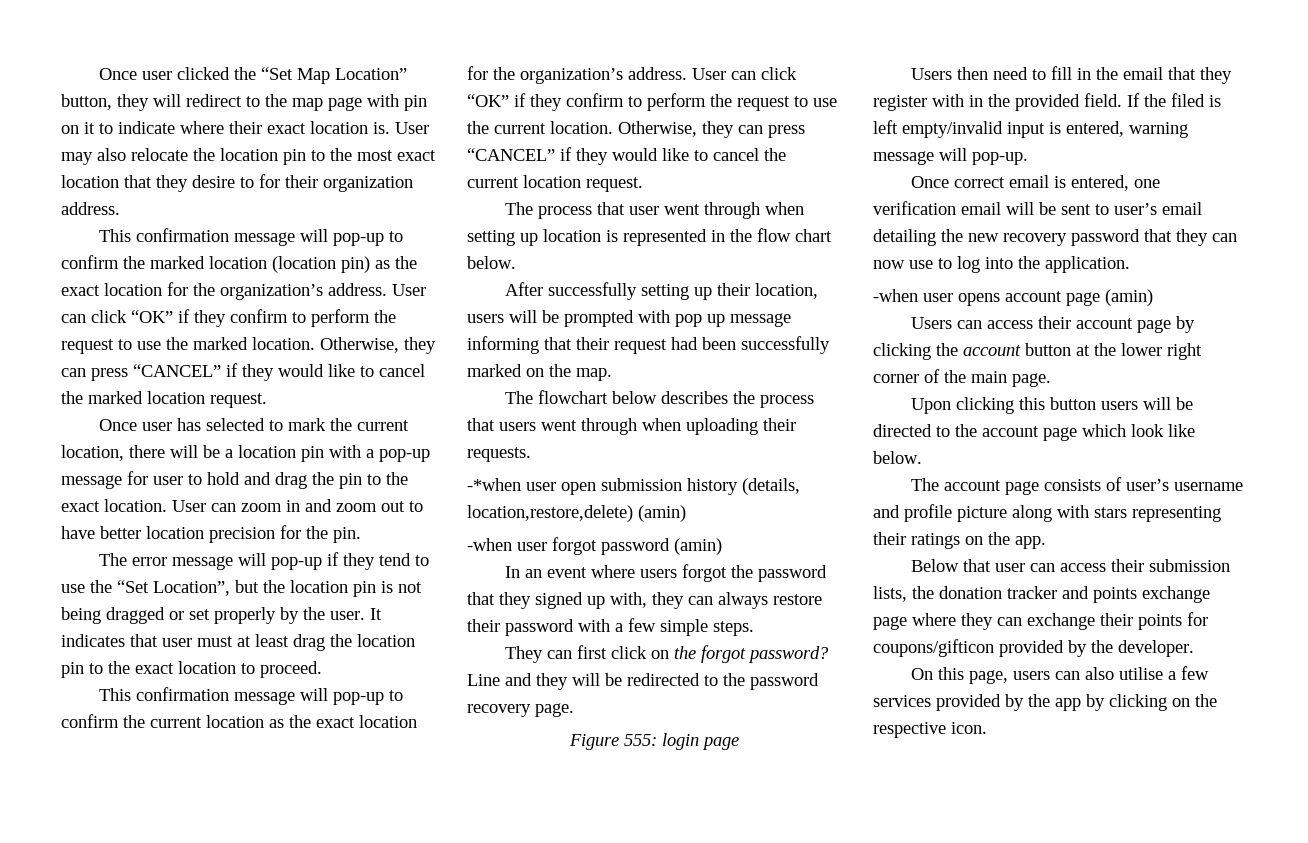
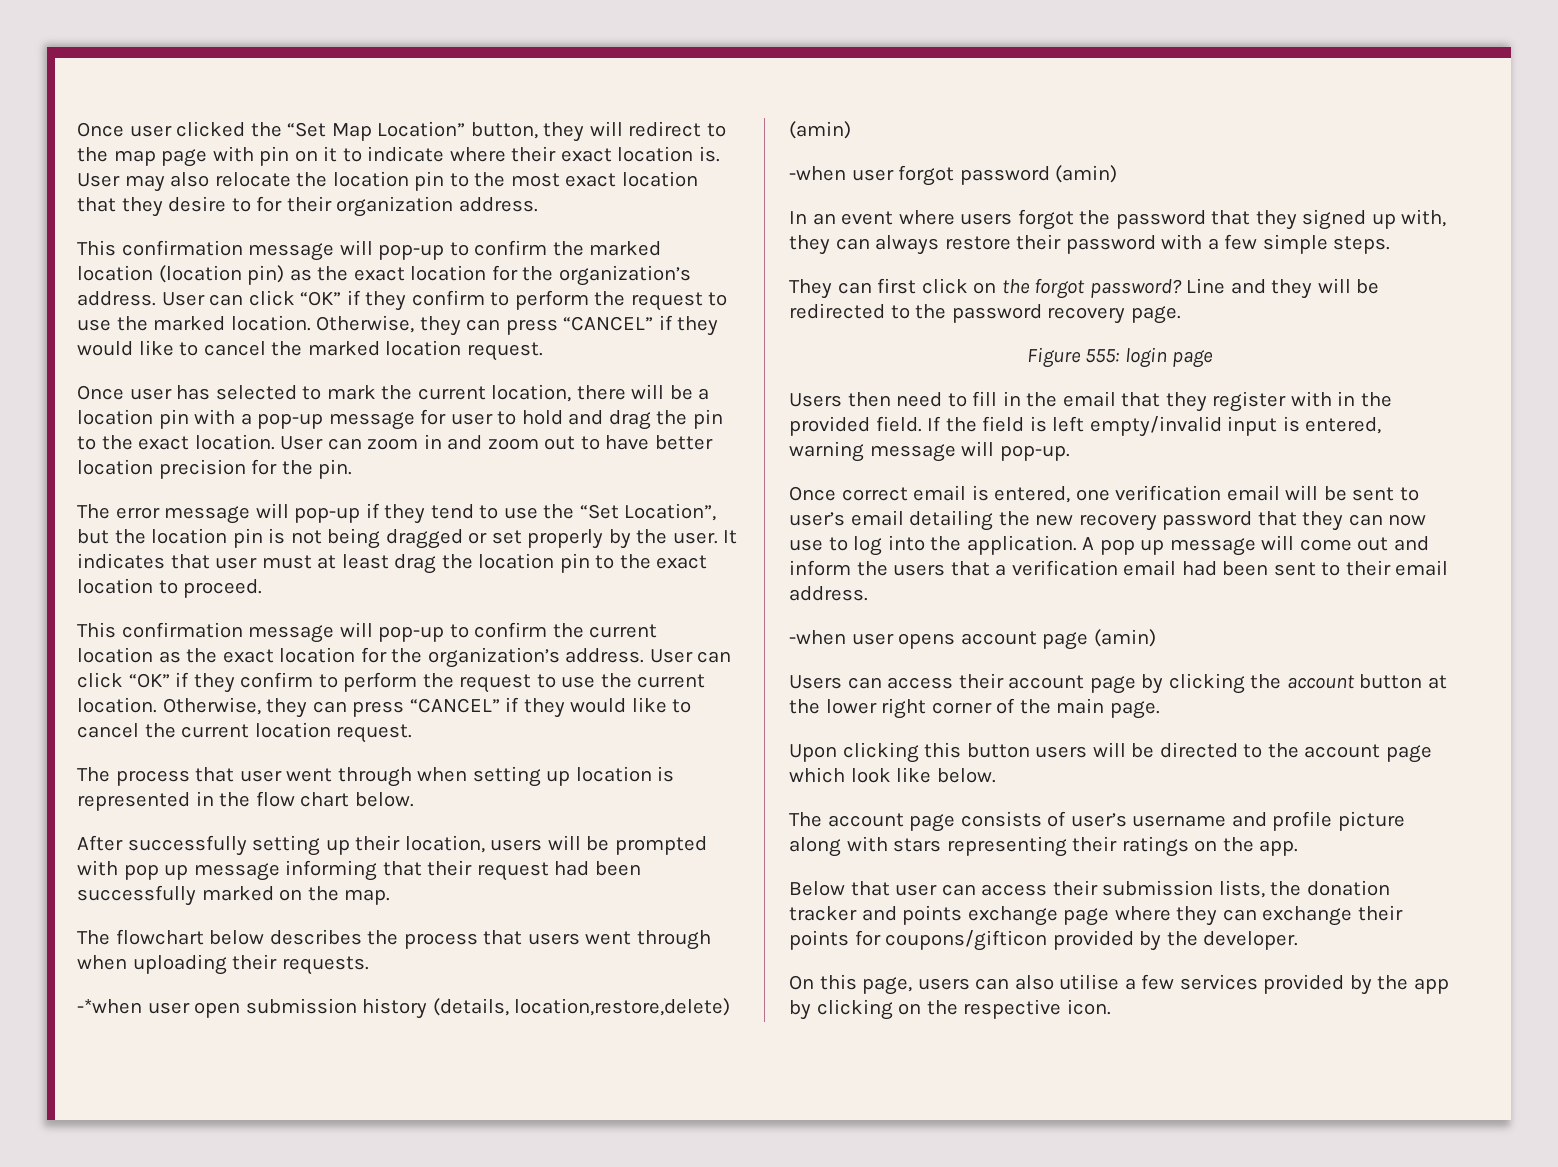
- If the filed is left empty/invalid input is entered, warning message will pop-up.
+ If the field is left empty/invalid input is entered, warning message will pop-up.
+ A pop up message will come out and inform the users that a verification email had been sent to their email address.

